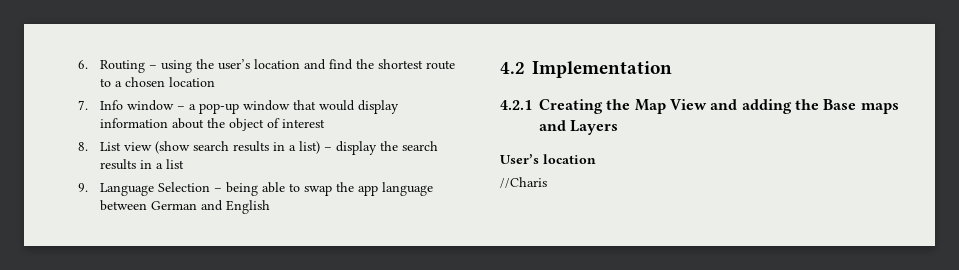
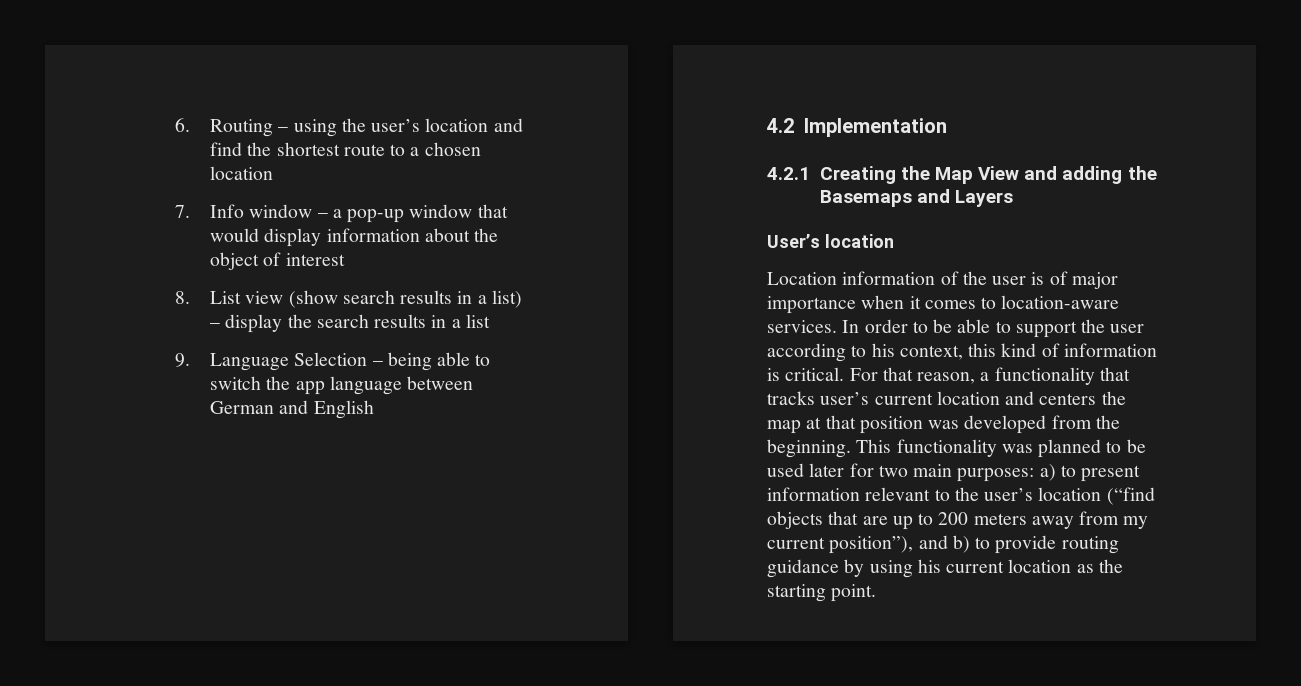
- 9. Language Selection – being able to swap the app language between German and English
+ 9. Language Selection – being able to switch the app language between German and English
- 4.2.1 Creating the Map View and adding the Base maps and Layers
+ 4.2.1 Creating the Map View and adding the Basemaps and Layers
- //Charis
+ Location information of the user is of major importance when it comes to location-aware services. In order to be able to support the user according to his context, this kind of information is critical. For that reason, a functionality that tracks user’s current location and centers the map at that position was developed from the beginning. This functionality was planned to be used later for two main purposes: a) to present information relevant to the user’s location (“find objects that are up to 200 meters away from my current position”), and b) to provide routing guidance by using his current location as the starting point.

